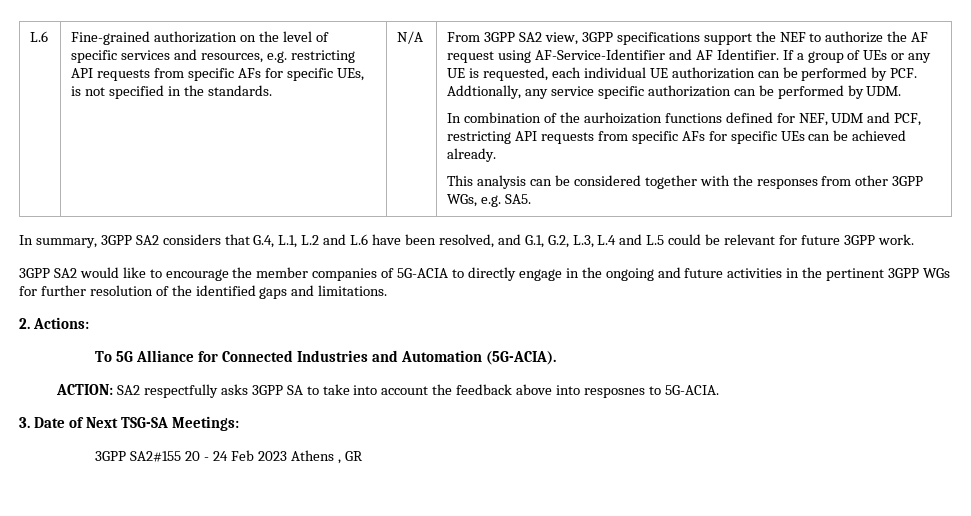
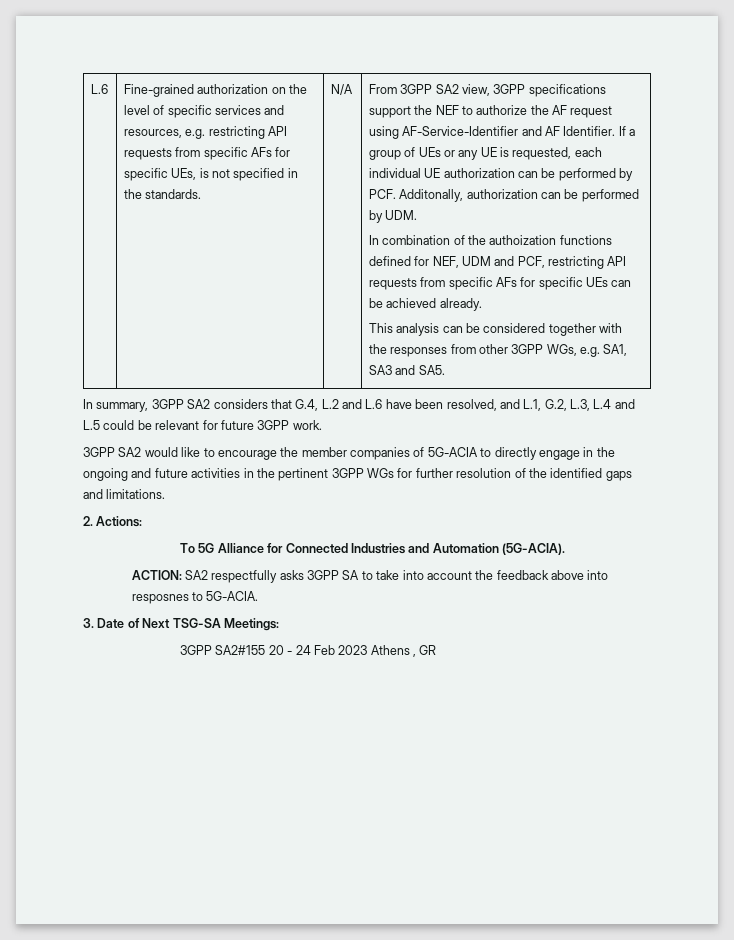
- If a group of UEs or any UE is requested, each individual UE authorization can be performed by PCF. Addtionally, any service specific authorization can be performed by UDM.
+ If a group of UEs or any UE is requested, each individual UE authorization can be performed by PCF. Additonally, authorization can be performed by UDM.
- In combination of the aurhoization functions defined for NEF, UDM and PCF, restricting API requests from specific AFs for specific UEs can be achieved already.
+ In combination of the authoization functions defined for NEF, UDM and PCF, restricting API requests from specific AFs for specific UEs can be achieved already.
- This analysis can be considered together with the responses from other 3GPP WGs, e.g. SA5.
+ This analysis can be considered together with the responses from other 3GPP WGs, e.g. SA1, SA3 and SA5.
- In summary, 3GPP SA2 considers that G.4, L.1, L.2 and L.6 have been resolved, and G.1, G.2, L.3, L.4 and L.5 could be relevant for future 3GPP work.
+ In summary, 3GPP SA2 considers that G.4, L.2 and L.6 have been resolved, and L.1, G.2, L.3, L.4 and L.5 could be relevant for future 3GPP work.

